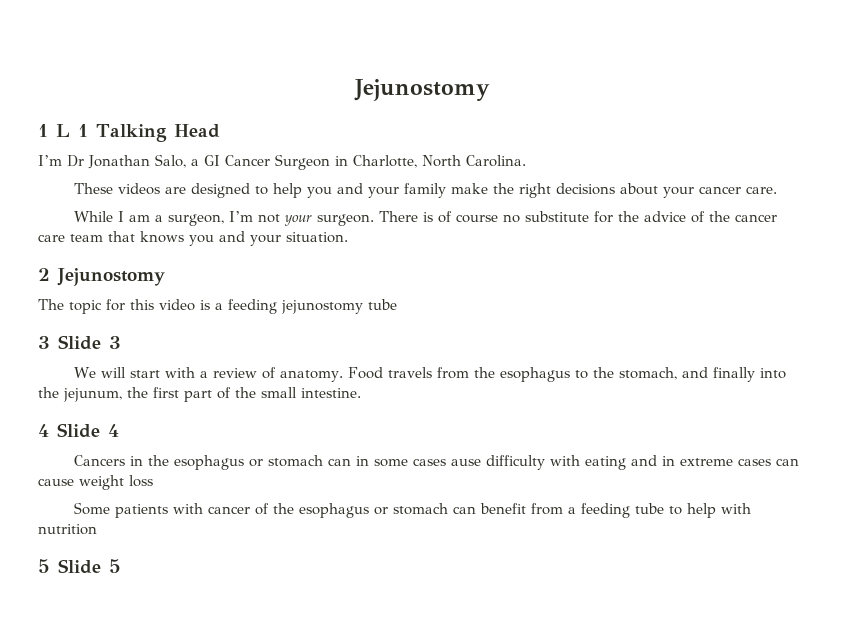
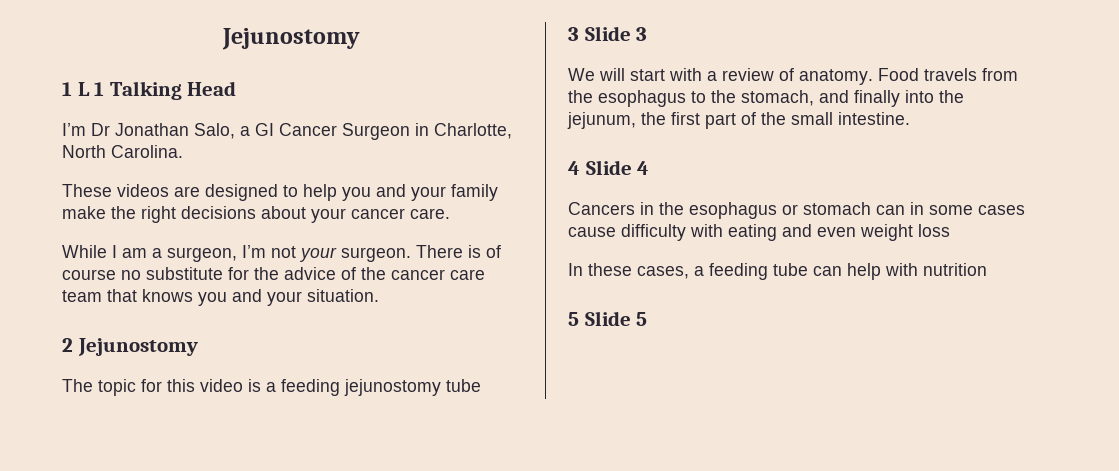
- Cancers in the esophagus or stomach can in some cases ause difficulty with eating and in extreme cases can cause weight loss
- Some patients with cancer of the esophagus or stomach can benefit from a feeding tube to help with nutrition
+ Cancers in the esophagus or stomach can in some cases cause difficulty with eating and even weight loss
+ In these cases, a feeding tube can help with nutrition

